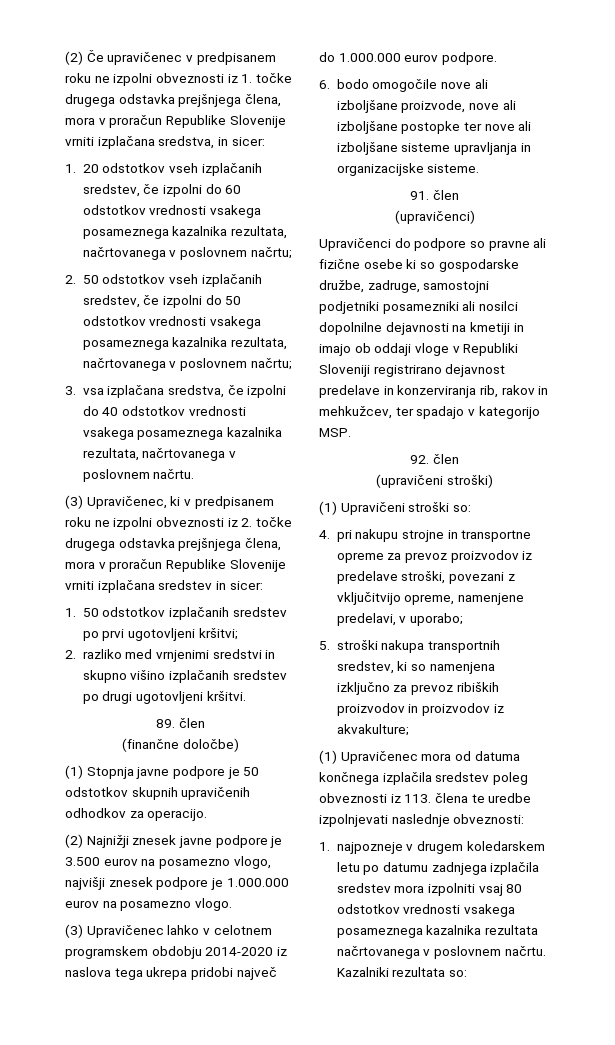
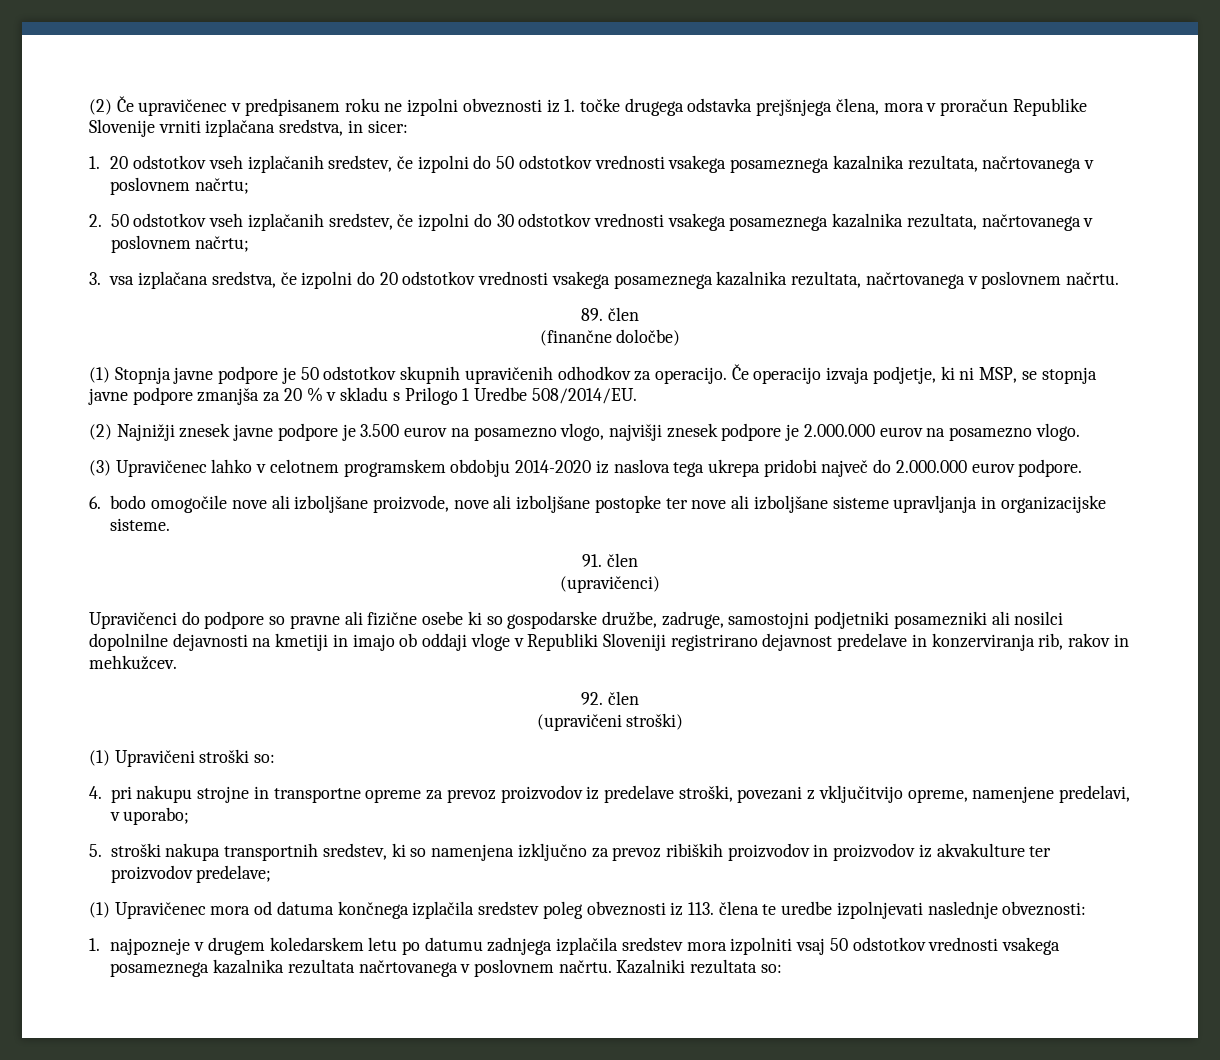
- 1. 20 odstotkov vseh izplačanih sredstev, če izpolni do 60 odstotkov vrednosti vsakega posameznega kazalnika rezultata, načrtovanega v poslovnem načrtu;
+ 1. 20 odstotkov vseh izplačanih sredstev, če izpolni do 50 odstotkov vrednosti vsakega posameznega kazalnika rezultata, načrtovanega v poslovnem načrtu;
- 2. 50 odstotkov vseh izplačanih sredstev, če izpolni do 50 odstotkov vrednosti vsakega posameznega kazalnika rezultata, načrtovanega v poslovnem načrtu;
+ 2. 50 odstotkov vseh izplačanih sredstev, če izpolni do 30 odstotkov vrednosti vsakega posameznega kazalnika rezultata, načrtovanega v poslovnem načrtu;
- 3. vsa izplačana sredstva, če izpolni do 40 odstotkov vrednosti vsakega posameznega kazalnika rezultata, načrtovanega v poslovnem načrtu.
+ 3. vsa izplačana sredstva, če izpolni do 20 odstotkov vrednosti vsakega posameznega kazalnika rezultata, načrtovanega v poslovnem načrtu.
- (3) Upravičenec, ki v predpisanem roku ne izpolni obveznosti iz 2. točke drugega odstavka prejšnjega člena, mora v proračun Republike Slovenije vrniti izplačana sredstev in sicer:
- 1. 50 odstotkov izplačanih sredstev po prvi ugotovljeni kršitvi;
- 2. razliko med vrnjenimi sredstvi in skupno višino izplačanih sredstev po drugi ugotovljeni kršitvi.
+ Če operacijo izvaja podjetje, ki ni MSP, se stopnja javne podpore zmanjša za 20 % v skladu s Prilogo 1 Uredbe 508/2014/EU.
- (2) Najnižji znesek javne podpore je 3.500 eurov na posamezno vlogo, najvišji znesek podpore je 1.000.000 eurov na posamezno vlogo.
+ (2) Najnižji znesek javne podpore je 3.500 eurov na posamezno vlogo, najvišji znesek podpore je 2.000.000 eurov na posamezno vlogo.
- (3) Upravičenec lahko v celotnem programskem obdobju 2014-2020 iz naslova tega ukrepa pridobi največ do 1.000.000 eurov podpore.
+ (3) Upravičenec lahko v celotnem programskem obdobju 2014-2020 iz naslova tega ukrepa pridobi največ do 2.000.000 eurov podpore.
- Upravičenci do podpore so pravne ali fizične osebe ki so gospodarske družbe, zadruge, samostojni podjetniki posamezniki ali nosilci dopolnilne dejavnosti na kmetiji in imajo ob oddaji vloge v Republiki Sloveniji registrirano dejavnost predelave in konzerviranja rib, rakov in mehkužcev, ter spadajo v kategorijo MSP.
+ Upravičenci do podpore so pravne ali fizične osebe ki so gospodarske družbe, zadruge, samostojni podjetniki posamezniki ali nosilci dopolnilne dejavnosti na kmetiji in imajo ob oddaji vloge v Republiki Sloveniji registrirano dejavnost predelave in konzerviranja rib, rakov in mehkužcev.
- 5. stroški nakupa transportnih sredstev, ki so namenjena izključno za prevoz ribiških proizvodov in proizvodov iz akvakulture;
+ 5. stroški nakupa transportnih sredstev, ki so namenjena izključno za prevoz ribiških proizvodov in proizvodov iz akvakulture ter proizvodov predelave;
- 1. najpozneje v drugem koledarskem letu po datumu zadnjega izplačila sredstev mora izpolniti vsaj 80 odstotkov vrednosti vsakega posameznega kazalnika rezultata načrtovanega v poslovnem načrtu.
+ 1. najpozneje v drugem koledarskem letu po datumu zadnjega izplačila sredstev mora izpolniti vsaj 50 odstotkov vrednosti vsakega posameznega kazalnika rezultata načrtovanega v poslovnem načrtu.

